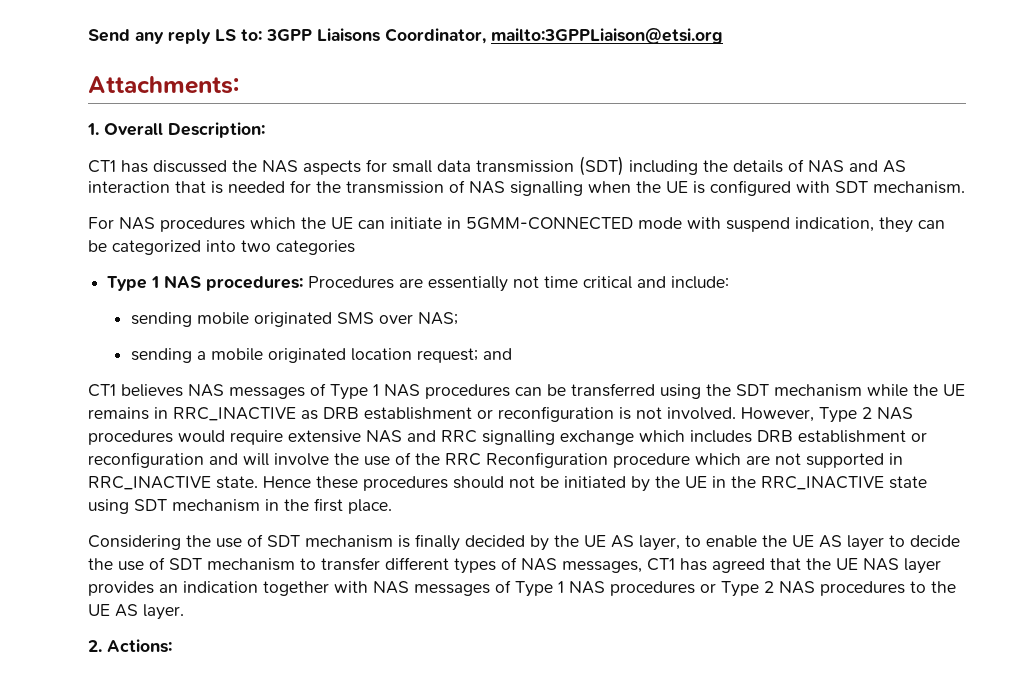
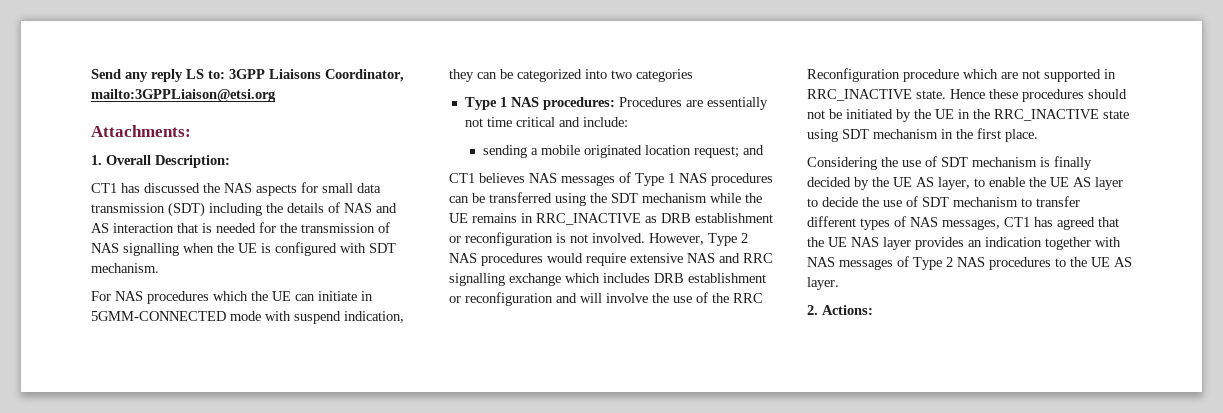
- sending mobile originated SMS over NAS;
- Considering the use of SDT mechanism is finally decided by the UE AS layer, to enable the UE AS layer to decide the use of SDT mechanism to transfer different types of NAS messages, CT1 has agreed that the UE NAS layer provides an indication together with NAS messages of Type 1 NAS procedures or Type 2 NAS procedures to the UE AS layer.
+ Considering the use of SDT mechanism is finally decided by the UE AS layer, to enable the UE AS layer to decide the use of SDT mechanism to transfer different types of NAS messages, CT1 has agreed that the UE NAS layer provides an indication together with NAS messages of Type 2 NAS procedures to the UE AS layer.

